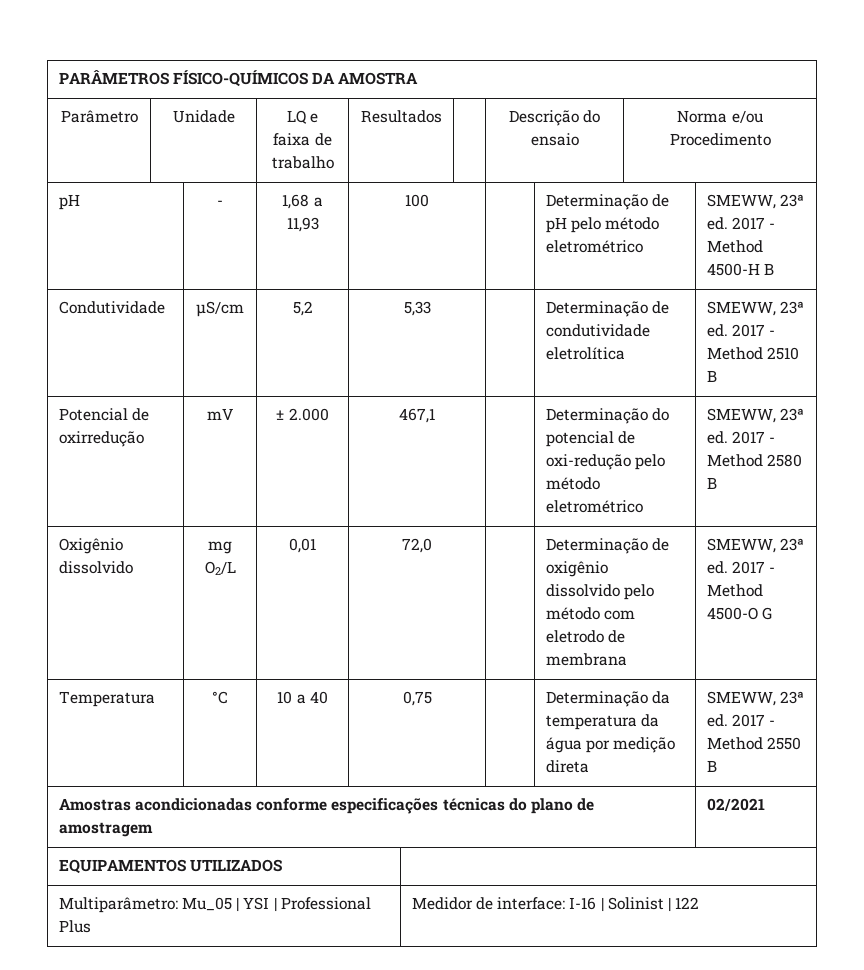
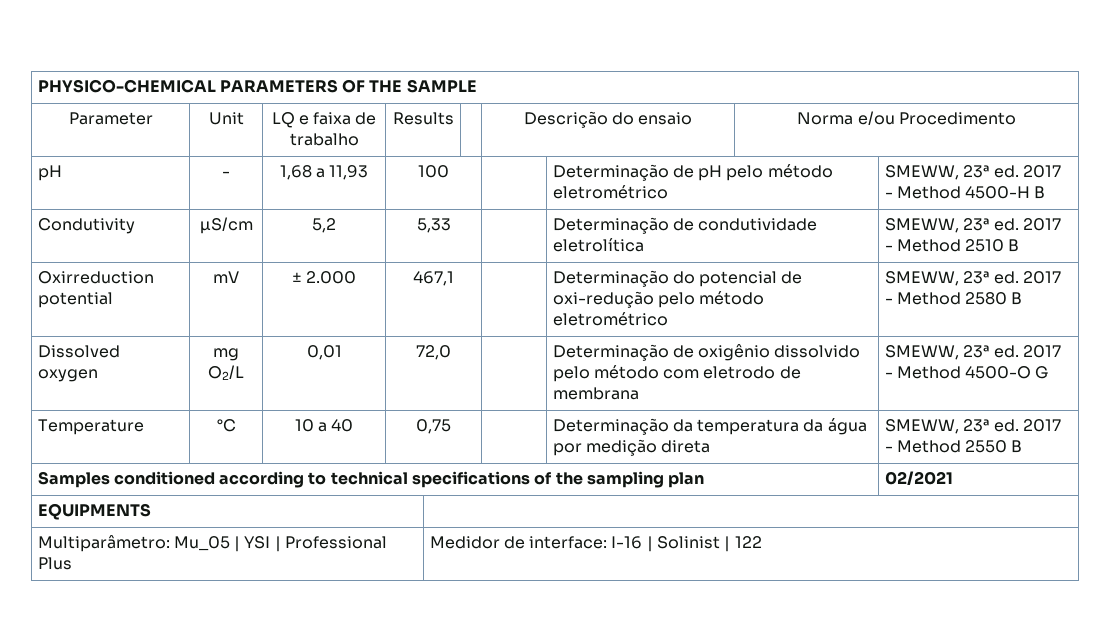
- PARÂMETROS FÍSICO-QUÍMICOS DA AMOSTRA
- Parâmetro | Unidade | LQ e faixa de trabalho | Resultados | | Descrição do ensaio | Norma e/ou Procedimento
+ PHYSICO-CHEMICAL PARAMETERS OF THE SAMPLE
+ Parameter | Unit | LQ e faixa de trabalho | Results | | Descrição do ensaio | Norma e/ou Procedimento
- Condutividade | µS/cm | 5,2 | 5,33 | | Determinação de condutividade eletrolítica | SMEWW, 23ª ed. 2017 - Method 2510 B
+ Condutivity | µS/cm | 5,2 | 5,33 | | Determinação de condutividade eletrolítica | SMEWW, 23ª ed. 2017 - Method 2510 B
- Potencial de oxirredução | mV | ± 2.000 | 467,1 | | Determinação do potencial de oxi-redução pelo método eletrométrico | SMEWW, 23ª ed. 2017 - Method 2580 B
+ Oxirreduction potential | mV | ± 2.000 | 467,1 | | Determinação do potencial de oxi-redução pelo método eletrométrico | SMEWW, 23ª ed. 2017 - Method 2580 B
- Oxigênio dissolvido | mg O2/L | 0,01 | 72,0 | | Determinação de oxigênio dissolvido pelo método com eletrodo de membrana | SMEWW, 23ª ed. 2017 - Method 4500-O G
+ Dissolved oxygen | mg O2/L | 0,01 | 72,0 | | Determinação de oxigênio dissolvido pelo método com eletrodo de membrana | SMEWW, 23ª ed. 2017 - Method 4500-O G
- Temperatura | °C | 10 a 40 | 0,75 | | Determinação da temperatura da água por medição direta | SMEWW, 23ª ed. 2017 - Method 2550 B
+ Temperature | °C | 10 a 40 | 0,75 | | Determinação da temperatura da água por medição direta | SMEWW, 23ª ed. 2017 - Method 2550 B
- Amostras acondicionadas conforme especificações técnicas do plano de amostragem | 02/2021
+ Samples conditioned according to technical specifications of the sampling plan | 02/2021
- EQUIPAMENTOS UTILIZADOS |
+ EQUIPMENTS |

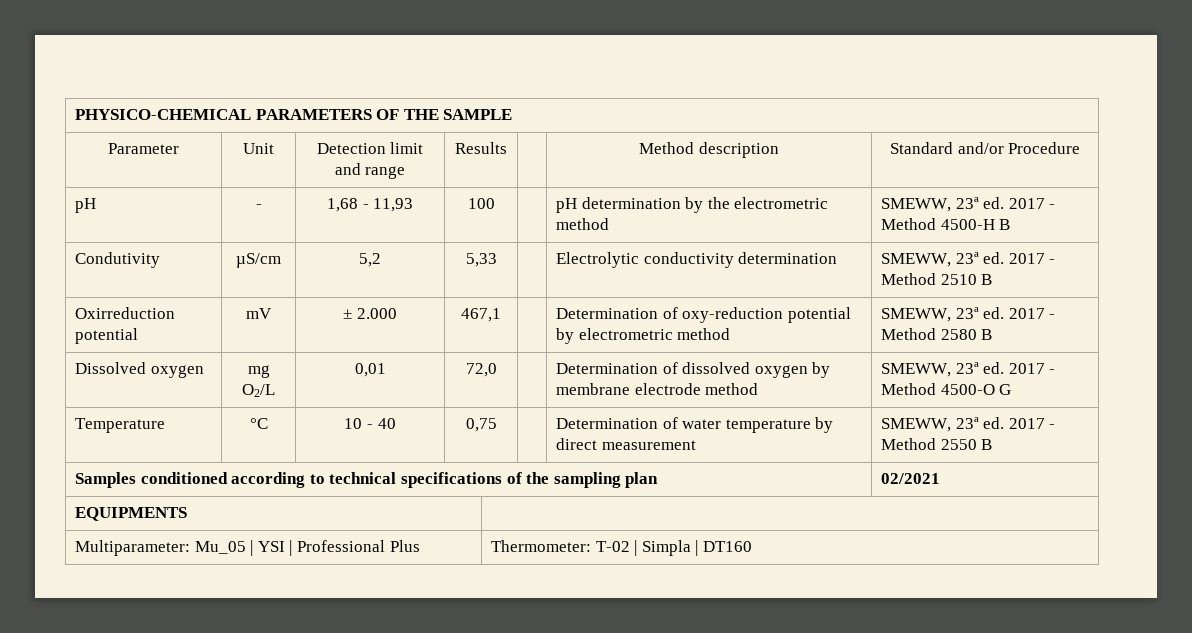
- Parameter | Unit | LQ e faixa de trabalho | Results | | Descrição do ensaio | Norma e/ou Procedimento
+ Parameter | Unit | Detection limit and range | Results | | Method description | Standard and/or Procedure
- pH | - | 1,68 a 11,93 | 100 | | Determinação de pH pelo método eletrométrico | SMEWW, 23ª ed. 2017 - Method 4500-H B
+ pH | - | 1,68 - 11,93 | 100 | | pH determination by the electrometric method | SMEWW, 23ª ed. 2017 - Method 4500-H B
- Condutivity | µS/cm | 5,2 | 5,33 | | Determinação de condutividade eletrolítica | SMEWW, 23ª ed. 2017 - Method 2510 B
+ Condutivity | µS/cm | 5,2 | 5,33 | | Electrolytic conductivity determination | SMEWW, 23ª ed. 2017 - Method 2510 B
- Oxirreduction potential | mV | ± 2.000 | 467,1 | | Determinação do potencial de oxi-redução pelo método eletrométrico | SMEWW, 23ª ed. 2017 - Method 2580 B
+ Oxirreduction potential | mV | ± 2.000 | 467,1 | | Determination of oxy-reduction potential by electrometric method | SMEWW, 23ª ed. 2017 - Method 2580 B
- Dissolved oxygen | mg O2/L | 0,01 | 72,0 | | Determinação de oxigênio dissolvido pelo método com eletrodo de membrana | SMEWW, 23ª ed. 2017 - Method 4500-O G
+ Dissolved oxygen | mg O2/L | 0,01 | 72,0 | | Determination of dissolved oxygen by membrane electrode method | SMEWW, 23ª ed. 2017 - Method 4500-O G
- Temperature | °C | 10 a 40 | 0,75 | | Determinação da temperatura da água por medição direta | SMEWW, 23ª ed. 2017 - Method 2550 B
+ Temperature | °C | 10 - 40 | 0,75 | | Determination of water temperature by direct measurement | SMEWW, 23ª ed. 2017 - Method 2550 B
- Multiparâmetro: Mu_05 | YSI | Professional Plus | Medidor de interface: I-16 | Solinist | 122
+ Multiparameter: Mu_05 | YSI | Professional Plus | Thermometer: T-02 | Simpla | DT160

